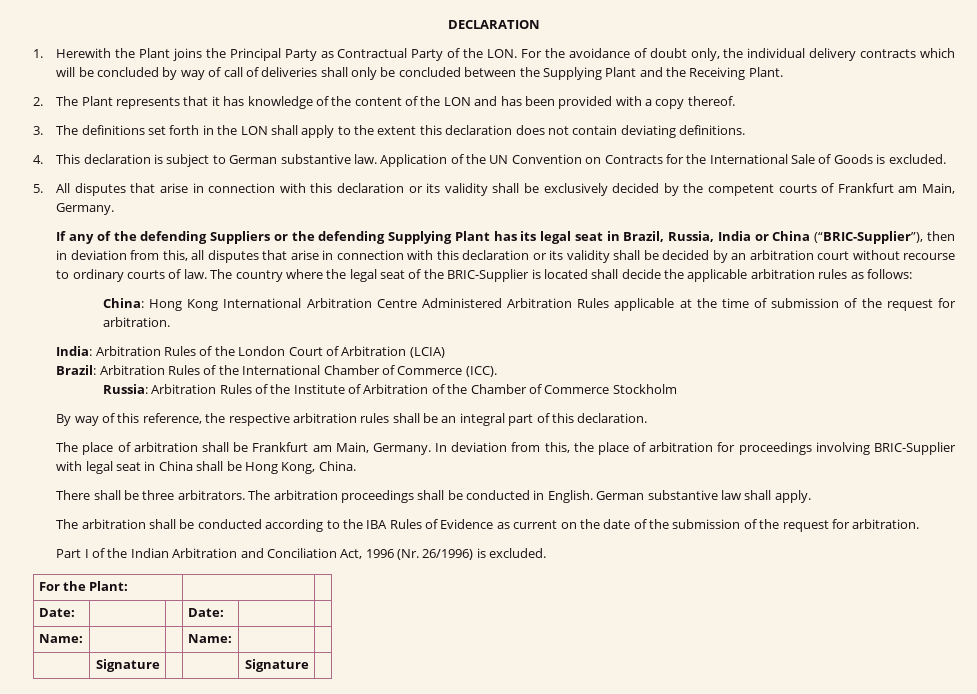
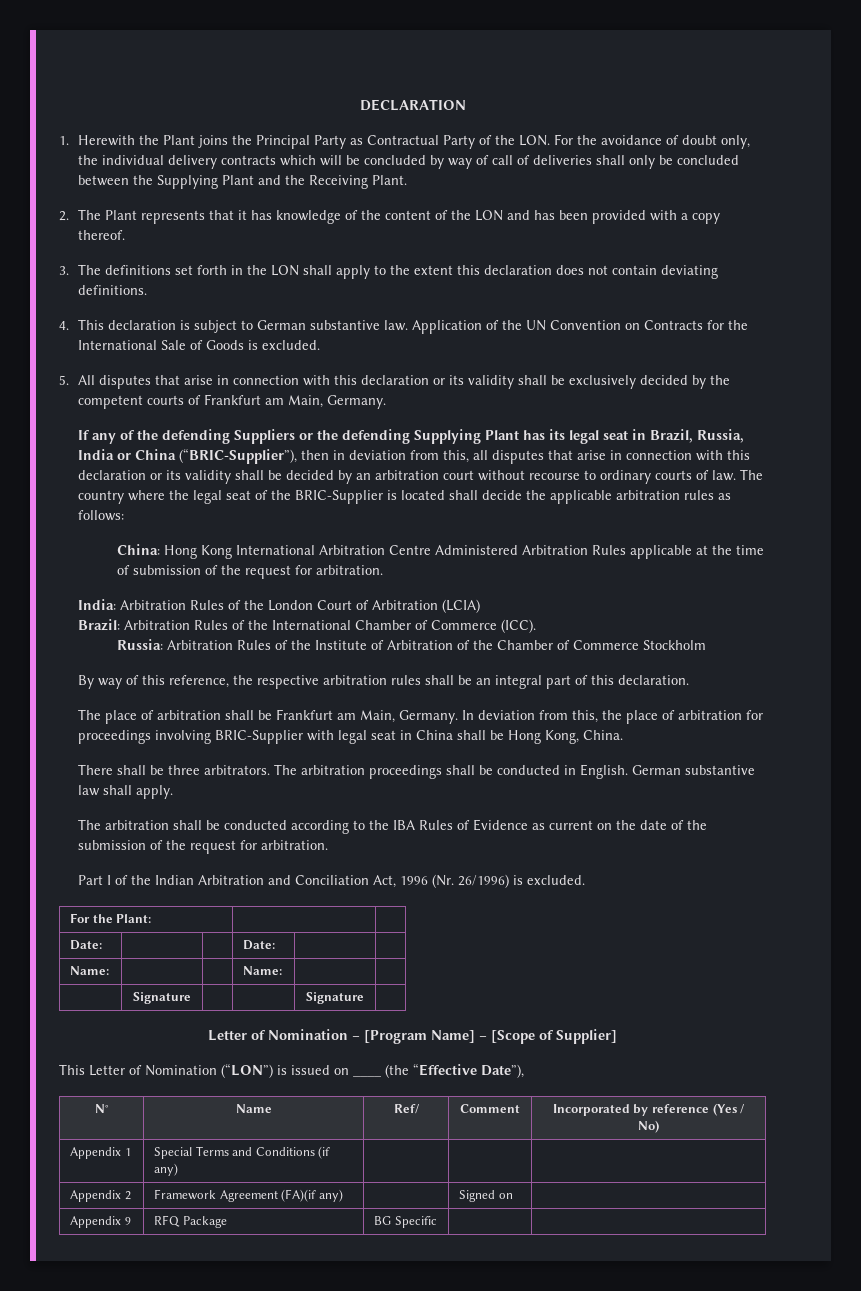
+ Letter of Nomination – [Program Name] – [Scope of Supplier]
+ This Letter of Nomination (“LON”) is issued on ____ (the “Effective Date”),
+ N° | Name | Ref/ | Comment | Incorporated by reference (Yes / No)
+ Appendix 1 | Special Terms and Conditions (if any) | | |
+ Appendix 2 | Framework Agreement (FA)(if any) | | Signed on |
+ Appendix 9 | RFQ Package | BG Specific | |

